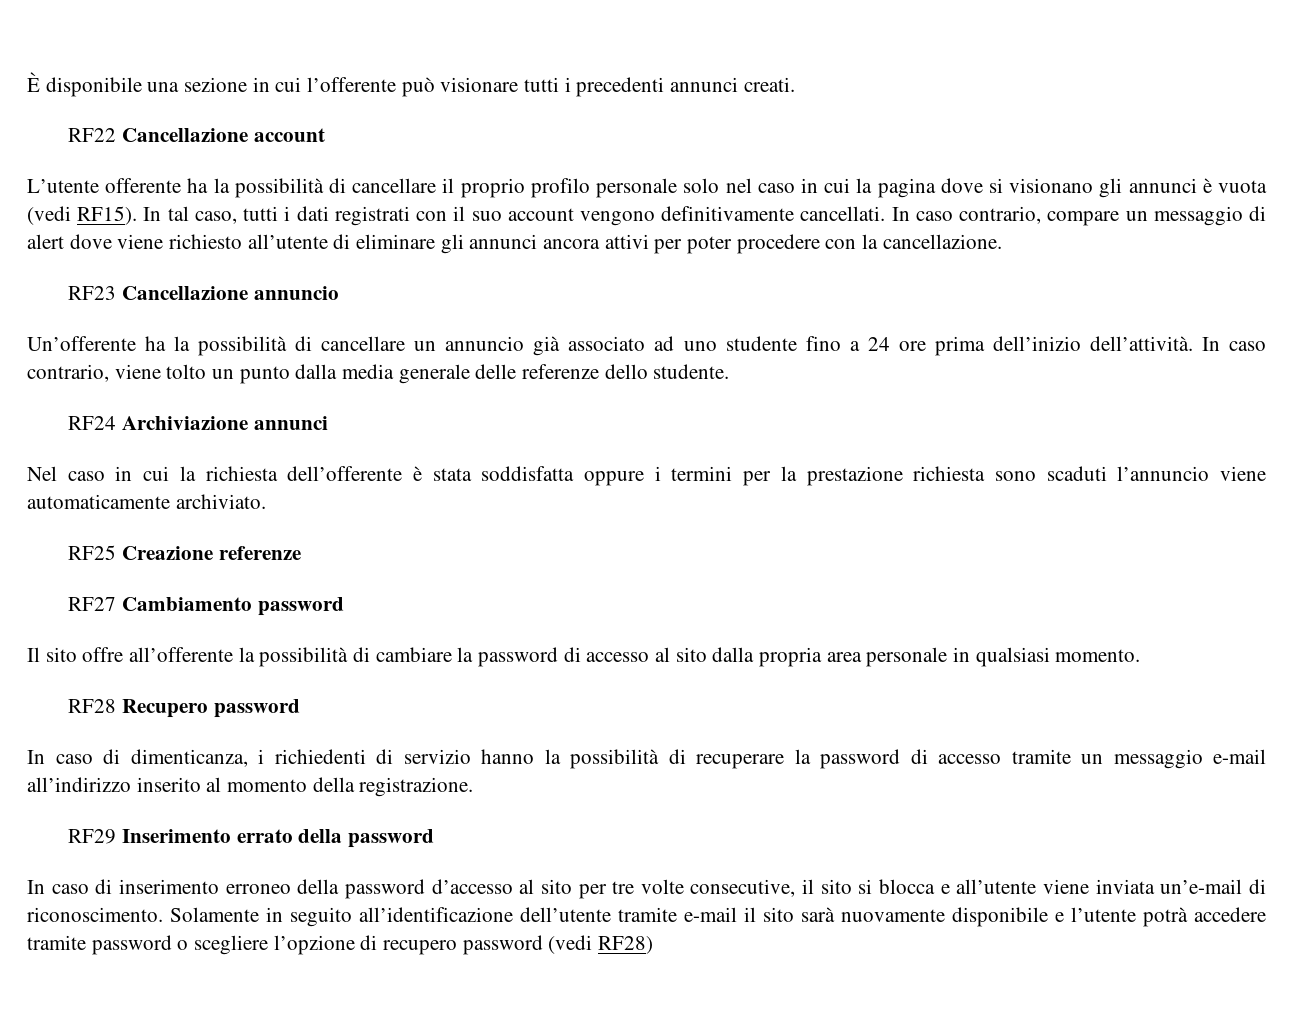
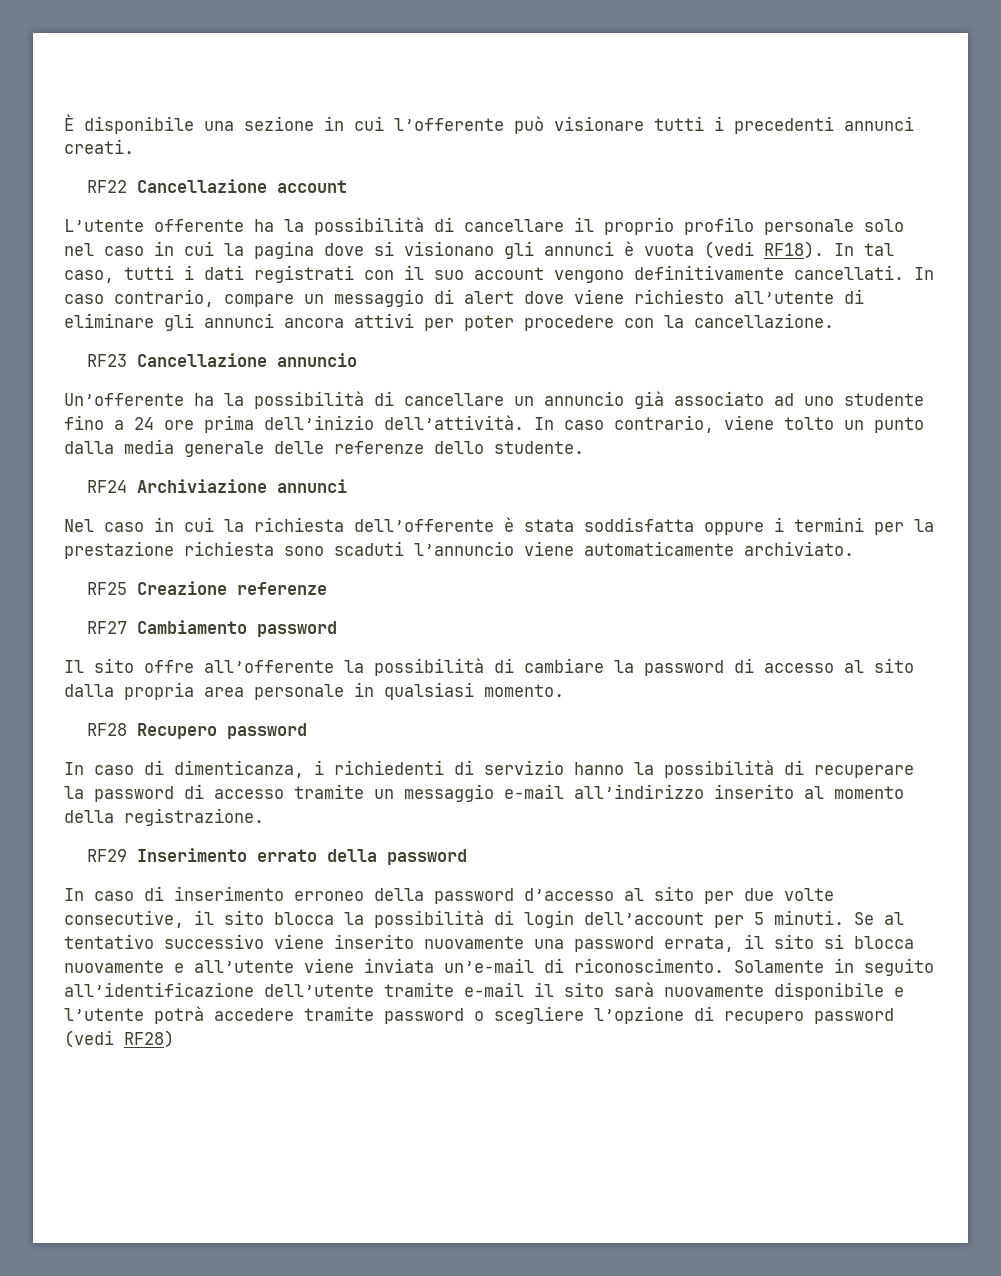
- L’utente offerente ha la possibilità di cancellare il proprio profilo personale solo nel caso in cui la pagina dove si visionano gli annunci è vuota (vedi RF15).
+ L’utente offerente ha la possibilità di cancellare il proprio profilo personale solo nel caso in cui la pagina dove si visionano gli annunci è vuota (vedi RF18).
- In caso di inserimento erroneo della password d’accesso al sito per tre volte consecutive, il sito si blocca e all’utente viene inviata un’e-mail di riconoscimento.
+ In caso di inserimento erroneo della password d’accesso al sito per due volte consecutive, il sito blocca la possibilità di login dell’account per 5 minuti. Se al tentativo successivo viene inserito nuovamente una password errata, il sito si blocca nuovamente e all’utente viene inviata un’e-mail di riconoscimento.

